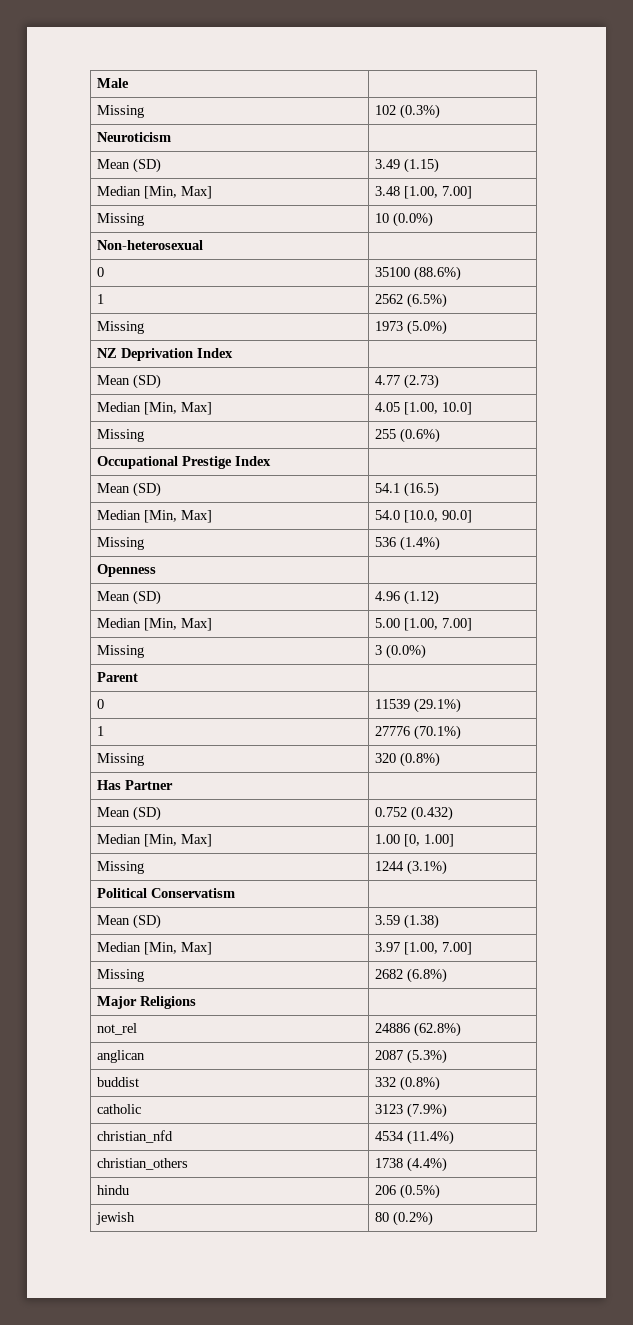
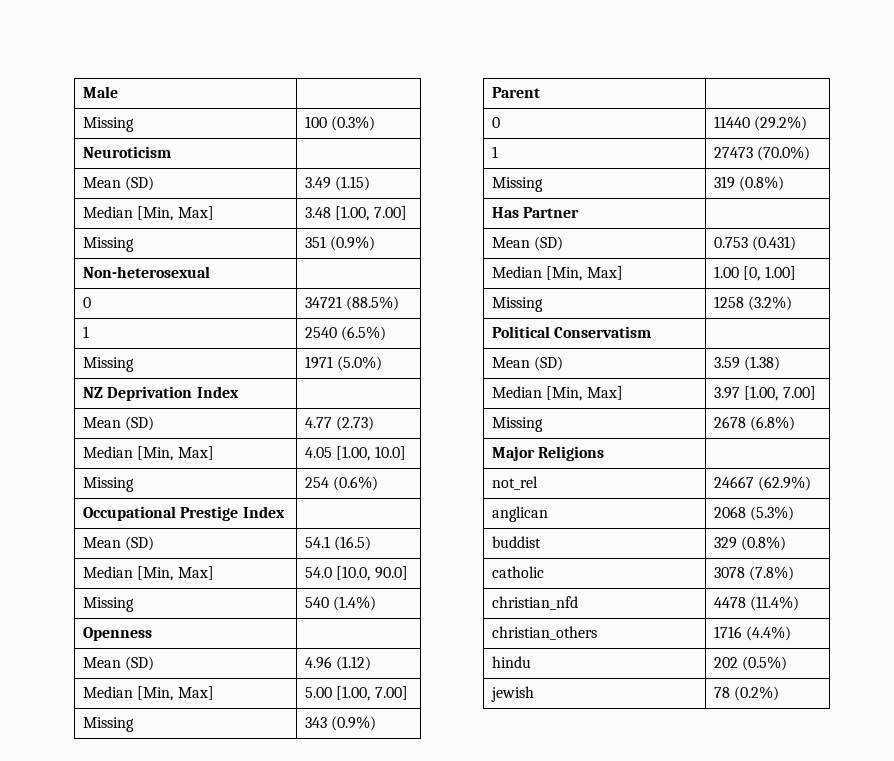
- Missing | 102 (0.3%)
+ Missing | 100 (0.3%)
- Missing | 10 (0.0%)
+ Missing | 351 (0.9%)
- 0 | 35100 (88.6%)
- 1 | 2562 (6.5%)
+ 0 | 34721 (88.5%)
+ 1 | 2540 (6.5%)
- Missing | 1973 (5.0%)
+ Missing | 1971 (5.0%)
- Missing | 255 (0.6%)
+ Missing | 254 (0.6%)
- Missing | 536 (1.4%)
+ Missing | 540 (1.4%)
- Missing | 3 (0.0%)
+ Missing | 343 (0.9%)
- 0 | 11539 (29.1%)
- 1 | 27776 (70.1%)
- Missing | 320 (0.8%)
+ 0 | 11440 (29.2%)
+ 1 | 27473 (70.0%)
+ Missing | 319 (0.8%)
- Mean (SD) | 0.752 (0.432)
+ Mean (SD) | 0.753 (0.431)
- Missing | 1244 (3.1%)
+ Missing | 1258 (3.2%)
- Missing | 2682 (6.8%)
+ Missing | 2678 (6.8%)
- not_rel | 24886 (62.8%)
+ not_rel | 24667 (62.9%)
- anglican | 2087 (5.3%)
+ anglican | 2068 (5.3%)
- buddist | 332 (0.8%)
+ buddist | 329 (0.8%)
- catholic | 3123 (7.9%)
+ catholic | 3078 (7.8%)
- christian_nfd | 4534 (11.4%)
+ christian_nfd | 4478 (11.4%)
- christian_others | 1738 (4.4%)
+ christian_others | 1716 (4.4%)
- hindu | 206 (0.5%)
+ hindu | 202 (0.5%)
- jewish | 80 (0.2%)
+ jewish | 78 (0.2%)

